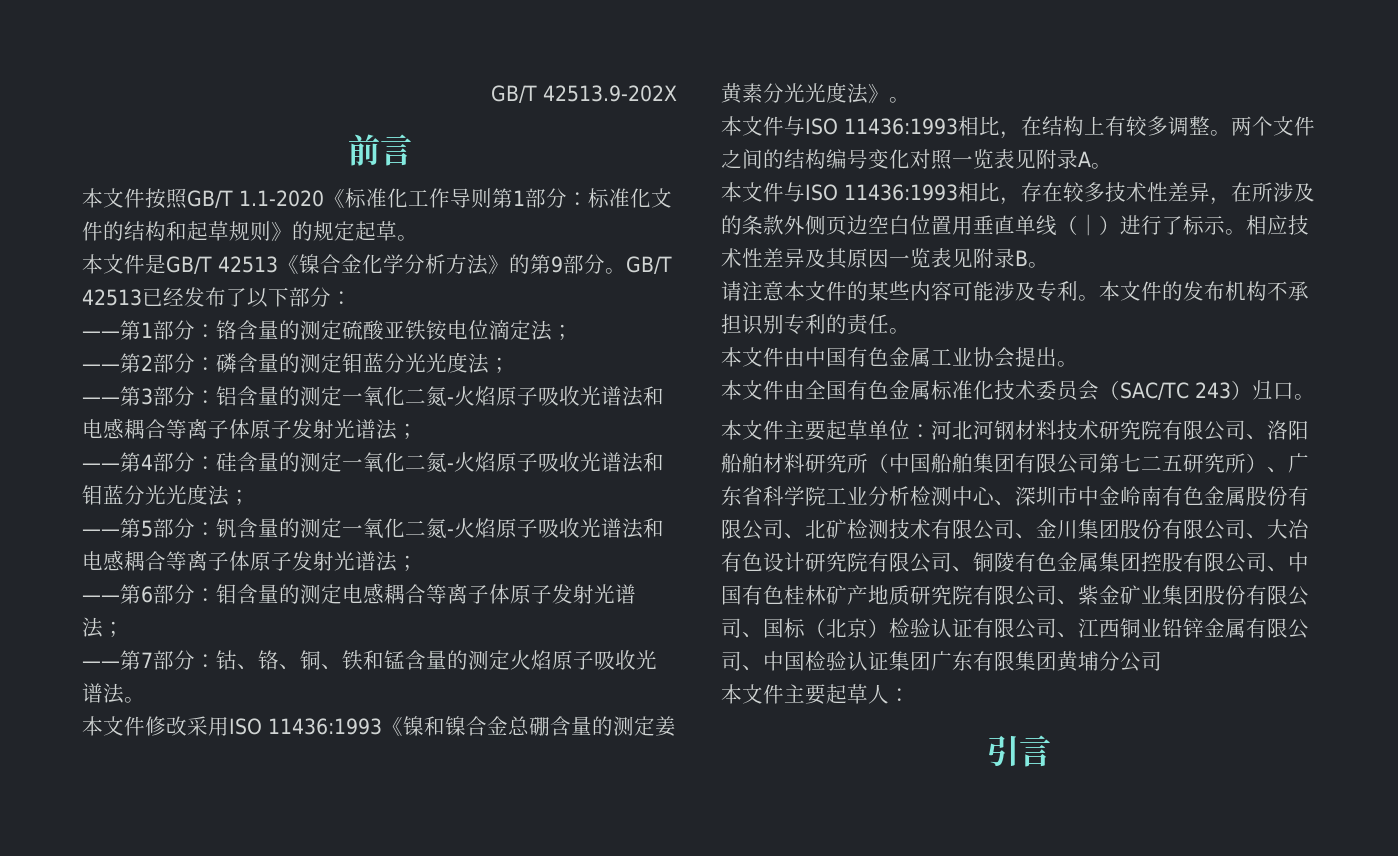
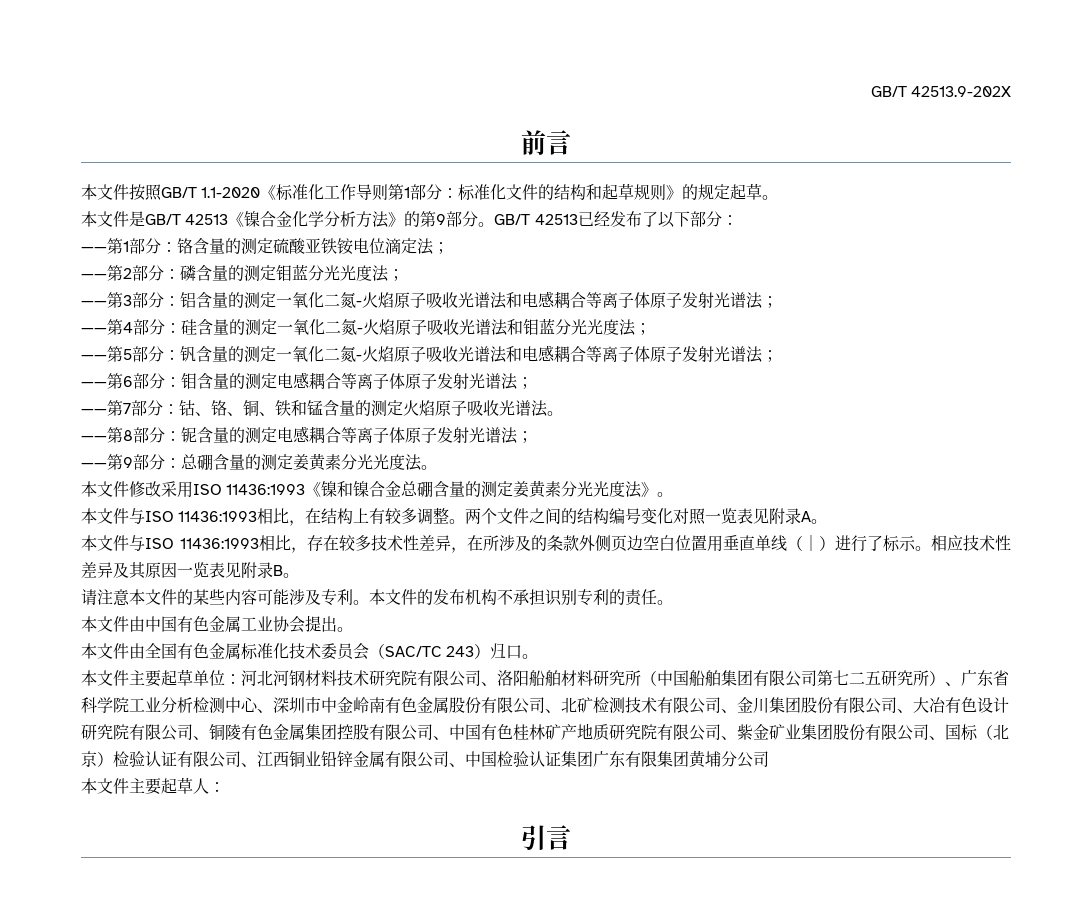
+ ——第8部分：铌含量的测定电感耦合等离子体原子发射光谱法；
+ ——第9部分：总硼含量的测定姜黄素分光光度法。

